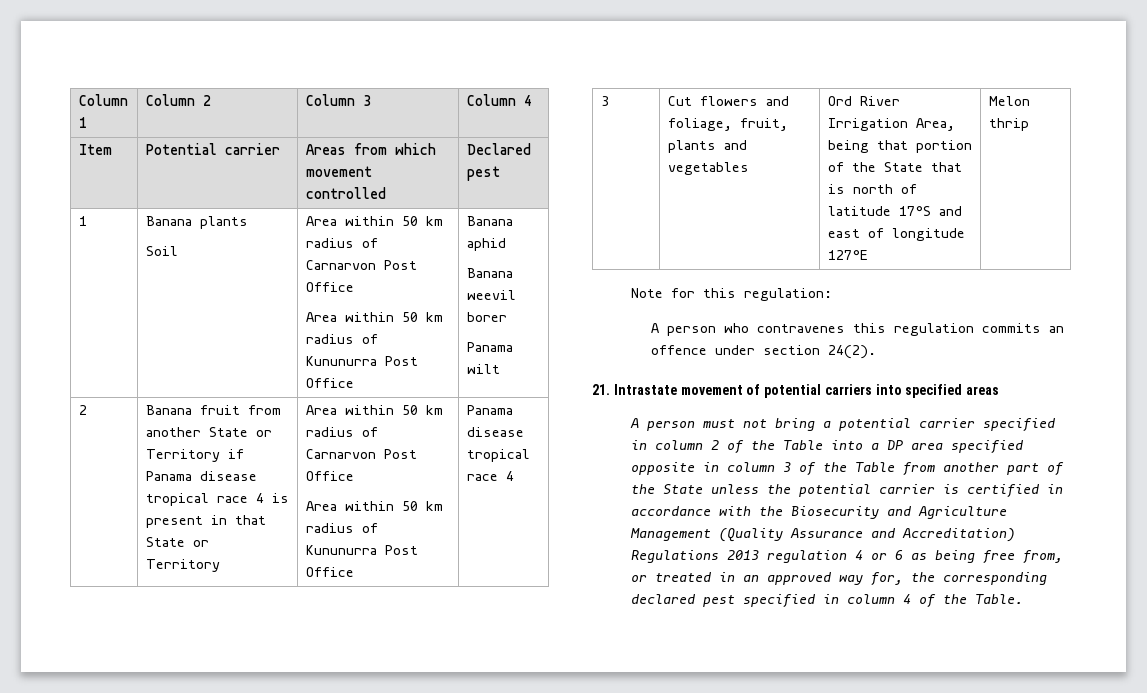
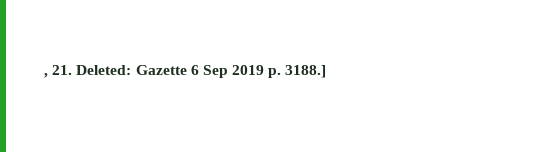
- Column 1 | Column 2 | Column 3 | Column 4
- Item | Potential carrier | Areas from which movement controlled | Declared pest
- 1 | Banana plants
- Soil | Area within 50 km radius of Carnarvon Post Office
- Area within 50 km radius of Kununurra Post Office | Banana aphid
- Banana weevil borer
- Panama wilt
- 2 | Banana fruit from another State or Territory if Panama disease tropical race 4 is present in that State or Territory | Area within 50 km radius of Carnarvon Post Office
- Area within 50 km radius of Kununurra Post Office | Panama disease tropical race 4
- 3 | Cut flowers and foliage, fruit, plants and vegetables | Ord River Irrigation Area, being that portion of the State that is north of latitude 17°S and east of longitude 127°E | Melon thrip
- Note for this regulation:
- A person who contravenes this regulation commits an offence under section 24(2).
- 21. Intrastate movement of potential carriers into specified areas
- A person must not bring a potential carrier specified in column 2 of the Table into a DP area specified opposite in column 3 of the Table from another part of the State unless the potential carrier is certified in accordance with the Biosecurity and Agriculture Management (Quality Assurance and Accreditation) Regulations 2013 regulation 4 or 6 as being free from, or treated in an approved way for, the corresponding declared pest specified in column 4 of the Table.
+ , 21. Deleted: Gazette 6 Sep 2019 p. 3188.]

